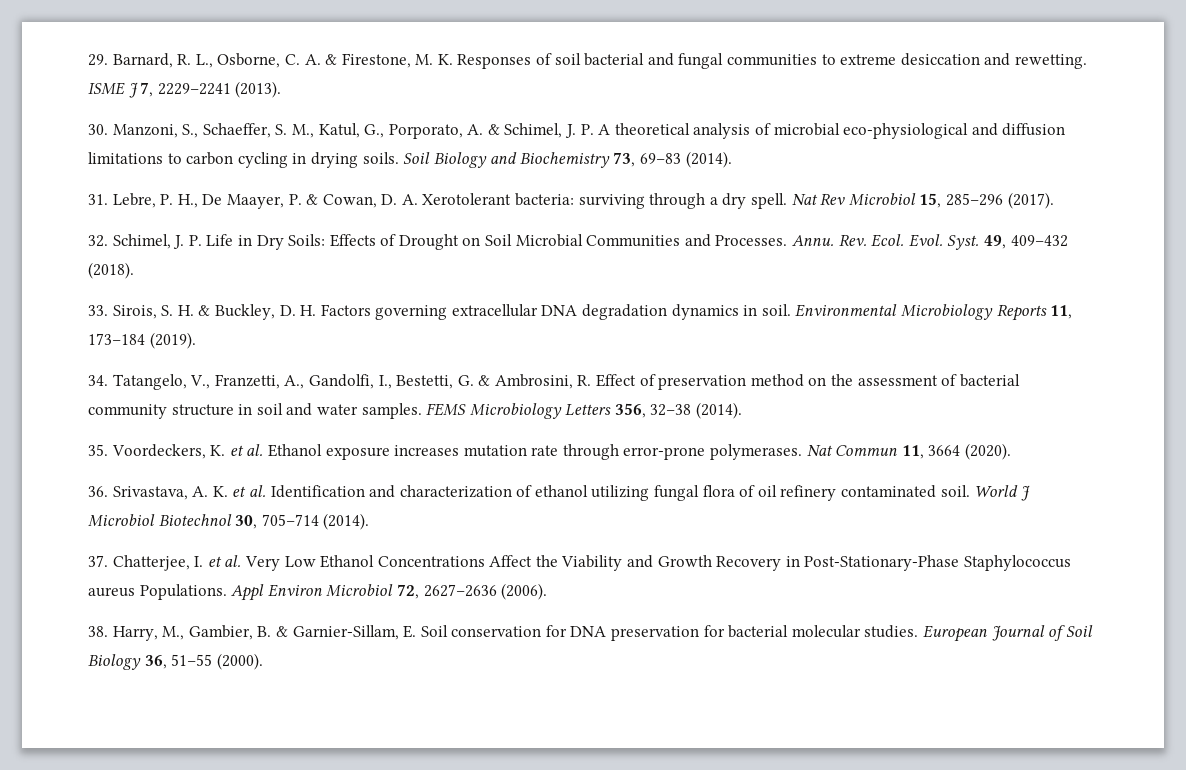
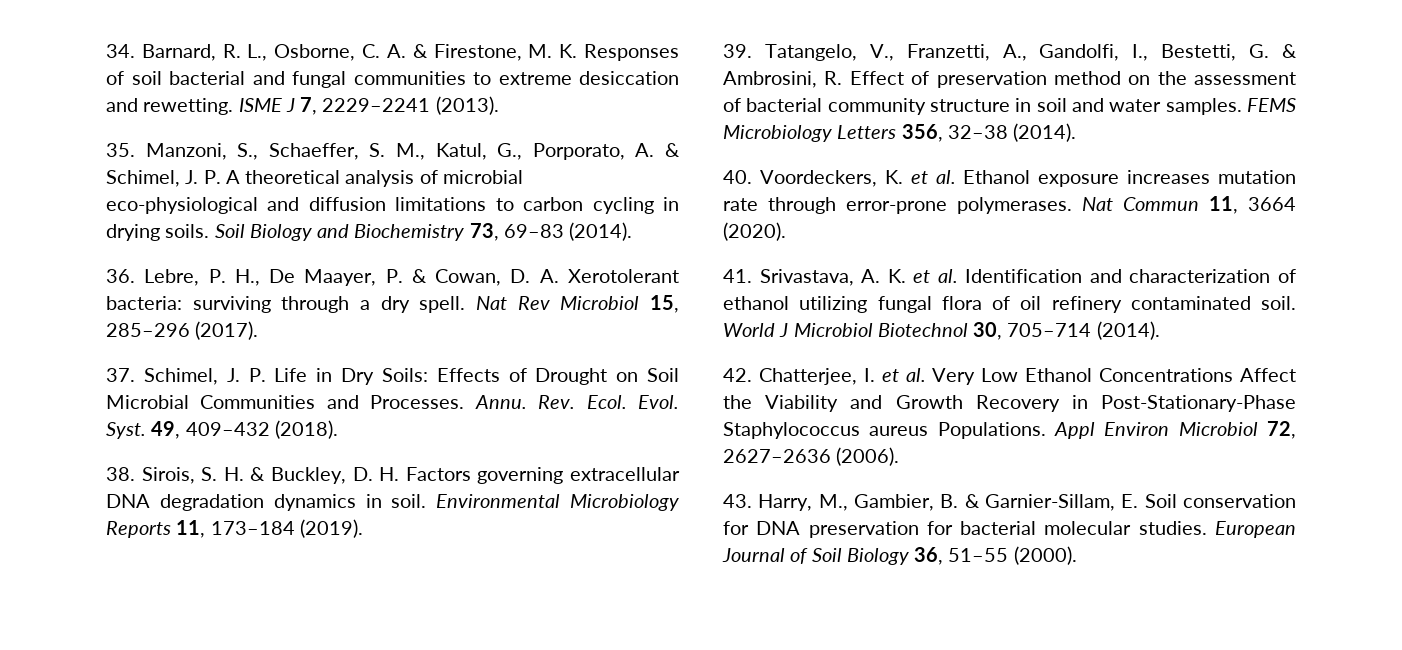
- 29. Barnard, R. L., Osborne, C. A. & Firestone, M. K. Responses of soil bacterial and fungal communities to extreme desiccation and rewetting.
+ 34. Barnard, R. L., Osborne, C. A. & Firestone, M. K. Responses of soil bacterial and fungal communities to extreme desiccation and rewetting.
- 30. Manzoni, S., Schaeffer, S. M., Katul, G., Porporato, A. & Schimel, J. P. A theoretical analysis of microbial eco-physiological and diffusion limitations to carbon cycling in drying soils.
+ 35. Manzoni, S., Schaeffer, S. M., Katul, G., Porporato, A. & Schimel, J. P. A theoretical analysis of microbial eco-physiological and diffusion limitations to carbon cycling in drying soils.
- 31. Lebre, P. H., De Maayer, P. & Cowan, D. A. Xerotolerant bacteria: surviving through a dry spell.
+ 36. Lebre, P. H., De Maayer, P. & Cowan, D. A. Xerotolerant bacteria: surviving through a dry spell.
- 32. Schimel, J. P. Life in Dry Soils: Effects of Drought on Soil Microbial Communities and Processes.
+ 37. Schimel, J. P. Life in Dry Soils: Effects of Drought on Soil Microbial Communities and Processes.
- 33. Sirois, S. H. & Buckley, D. H. Factors governing extracellular DNA degradation dynamics in soil.
+ 38. Sirois, S. H. & Buckley, D. H. Factors governing extracellular DNA degradation dynamics in soil.
- 34. Tatangelo, V., Franzetti, A., Gandolfi, I., Bestetti, G. & Ambrosini, R. Effect of preservation method on the assessment of bacterial community structure in soil and water samples.
+ 39. Tatangelo, V., Franzetti, A., Gandolfi, I., Bestetti, G. & Ambrosini, R. Effect of preservation method on the assessment of bacterial community structure in soil and water samples.
- 35. Voordeckers, K. et al. Ethanol exposure increases mutation rate through error-prone polymerases.
+ 40. Voordeckers, K. et al. Ethanol exposure increases mutation rate through error-prone polymerases.
- 36. Srivastava, A. K. et al. Identification and characterization of ethanol utilizing fungal flora of oil refinery contaminated soil.
+ 41. Srivastava, A. K. et al. Identification and characterization of ethanol utilizing fungal flora of oil refinery contaminated soil.
- 37. Chatterjee, I. et al. Very Low Ethanol Concentrations Affect the Viability and Growth Recovery in Post-Stationary-Phase Staphylococcus aureus Populations.
+ 42. Chatterjee, I. et al. Very Low Ethanol Concentrations Affect the Viability and Growth Recovery in Post-Stationary-Phase Staphylococcus aureus Populations.
- 38. Harry, M., Gambier, B. & Garnier-Sillam, E. Soil conservation for DNA preservation for bacterial molecular studies.
+ 43. Harry, M., Gambier, B. & Garnier-Sillam, E. Soil conservation for DNA preservation for bacterial molecular studies.

